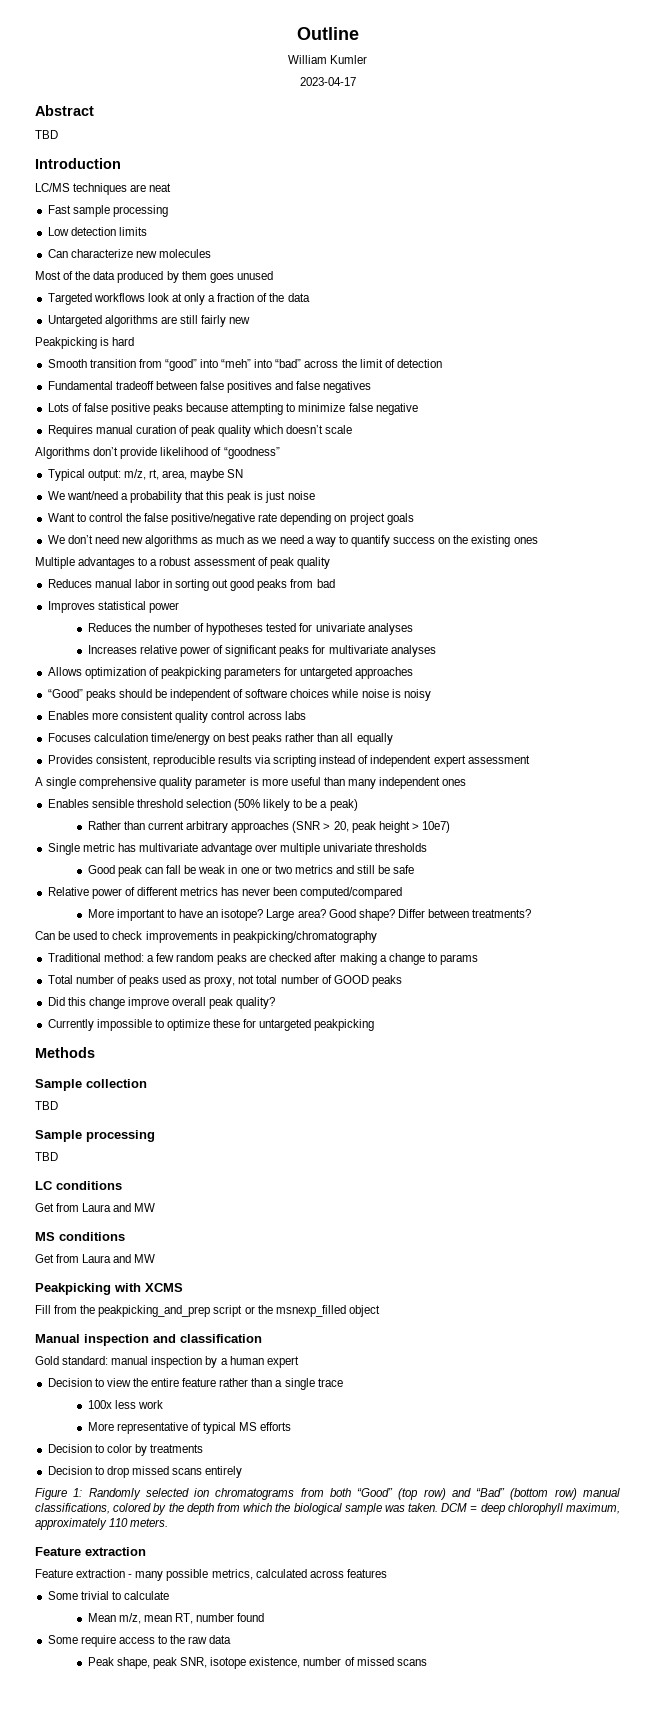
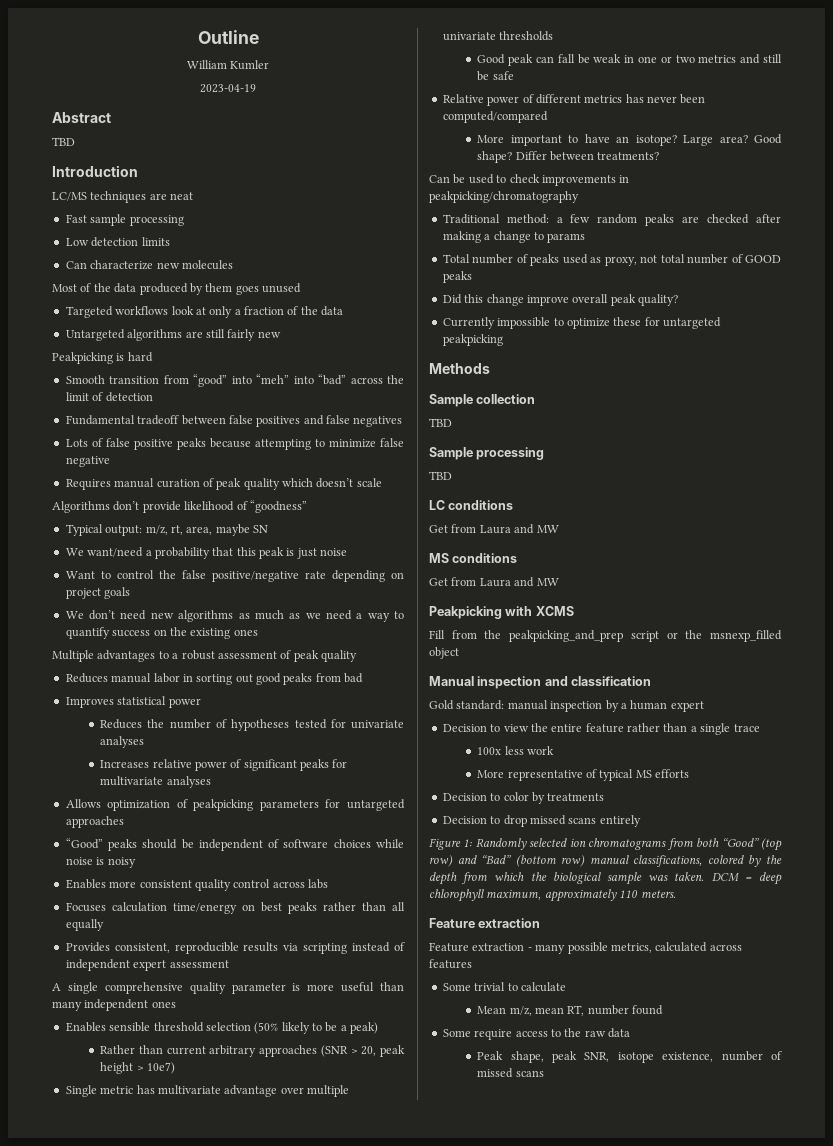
- 2023-04-17
+ 2023-04-19

